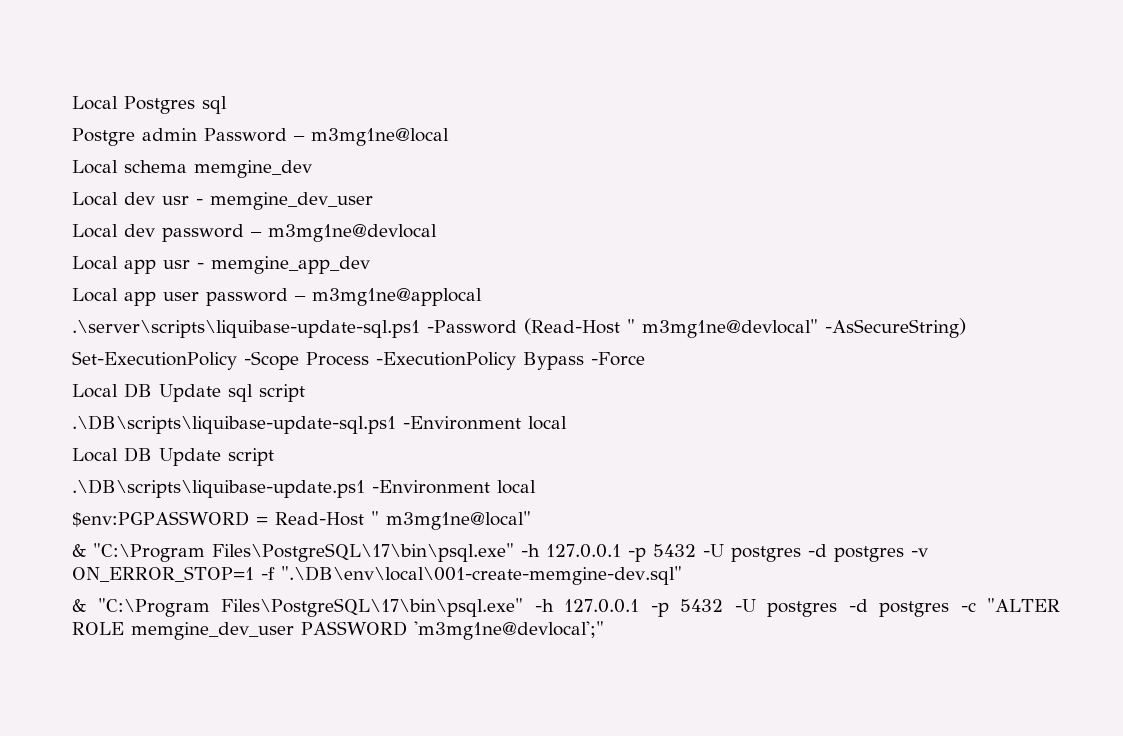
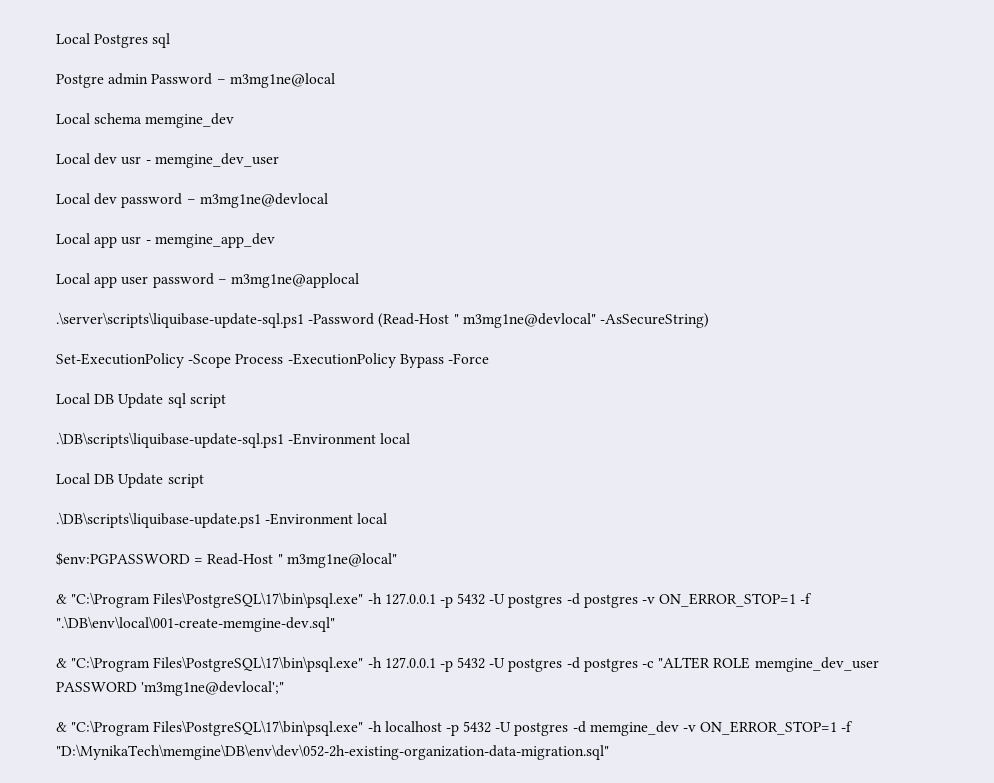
+ & "C:\Program Files\PostgreSQL\17\bin\psql.exe" -h localhost -p 5432 -U postgres -d memgine_dev -v ON_ERROR_STOP=1 -f "D:\MynikaTech\memgine\DB\env\dev\052-2h-existing-organization-data-migration.sql"

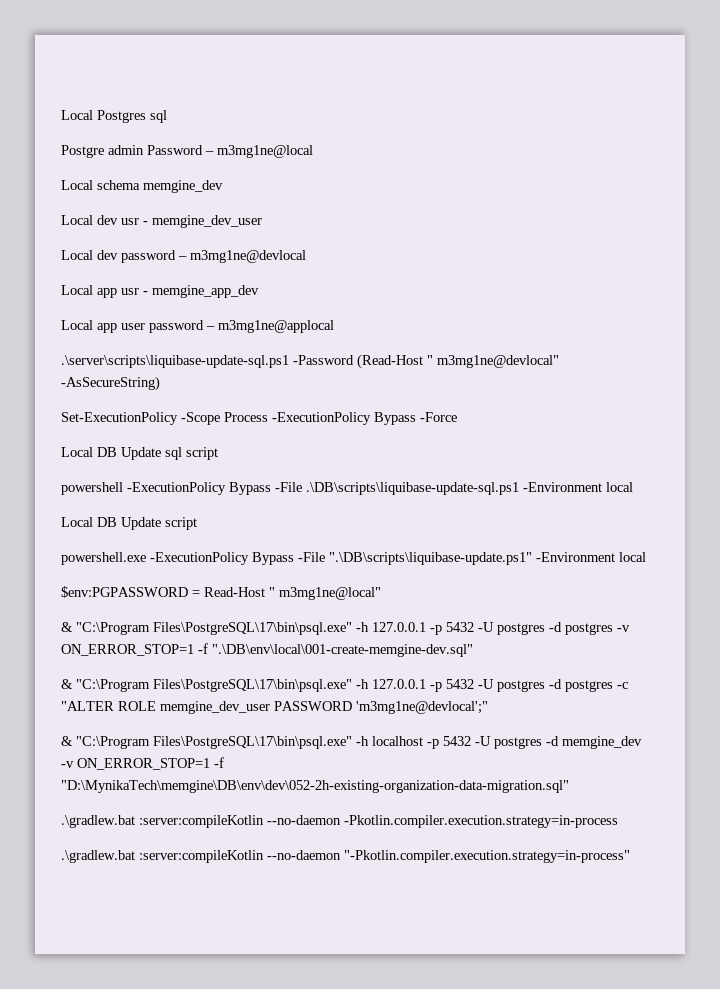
- .\DB\scripts\liquibase-update-sql.ps1 -Environment local
+ powershell -ExecutionPolicy Bypass -File .\DB\scripts\liquibase-update-sql.ps1 -Environment local
- .\DB\scripts\liquibase-update.ps1 -Environment local
+ powershell.exe -ExecutionPolicy Bypass -File ".\DB\scripts\liquibase-update.ps1" -Environment local
+ .\gradlew.bat :server:compileKotlin --no-daemon -Pkotlin.compiler.execution.strategy=in-process
+ .\gradlew.bat :server:compileKotlin --no-daemon "-Pkotlin.compiler.execution.strategy=in-process"

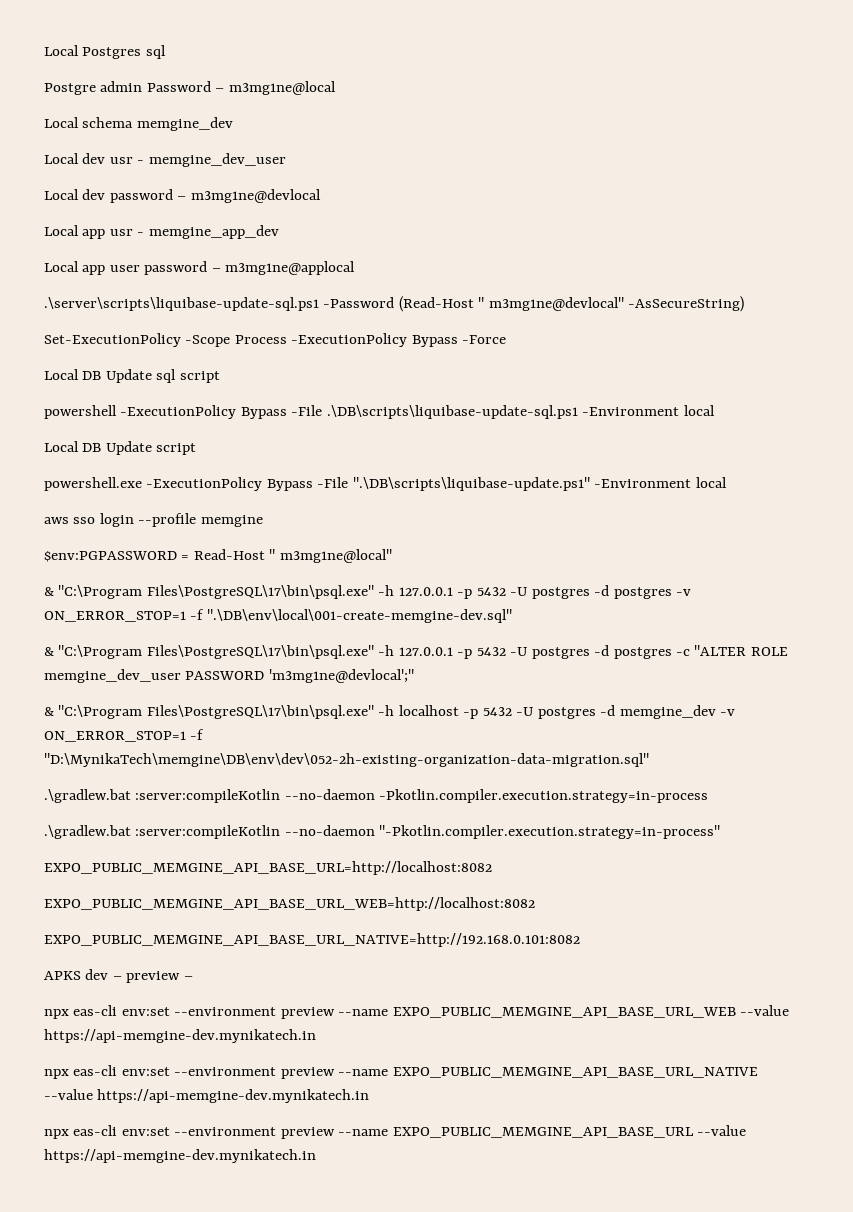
+ aws sso login --profile memgine
+ EXPO_PUBLIC_MEMGINE_API_BASE_URL=http://localhost:8082
+ EXPO_PUBLIC_MEMGINE_API_BASE_URL_WEB=http://localhost:8082
+ EXPO_PUBLIC_MEMGINE_API_BASE_URL_NATIVE=http://192.168.0.101:8082
+ APKS dev – preview –
+ npx eas-cli env:set --environment preview --name EXPO_PUBLIC_MEMGINE_API_BASE_URL_WEB --value https://api-memgine-dev.mynikatech.in
+ npx eas-cli env:set --environment preview --name EXPO_PUBLIC_MEMGINE_API_BASE_URL_NATIVE --value https://api-memgine-dev.mynikatech.in
+ npx eas-cli env:set --environment preview --name EXPO_PUBLIC_MEMGINE_API_BASE_URL --value https://api-memgine-dev.mynikatech.in

